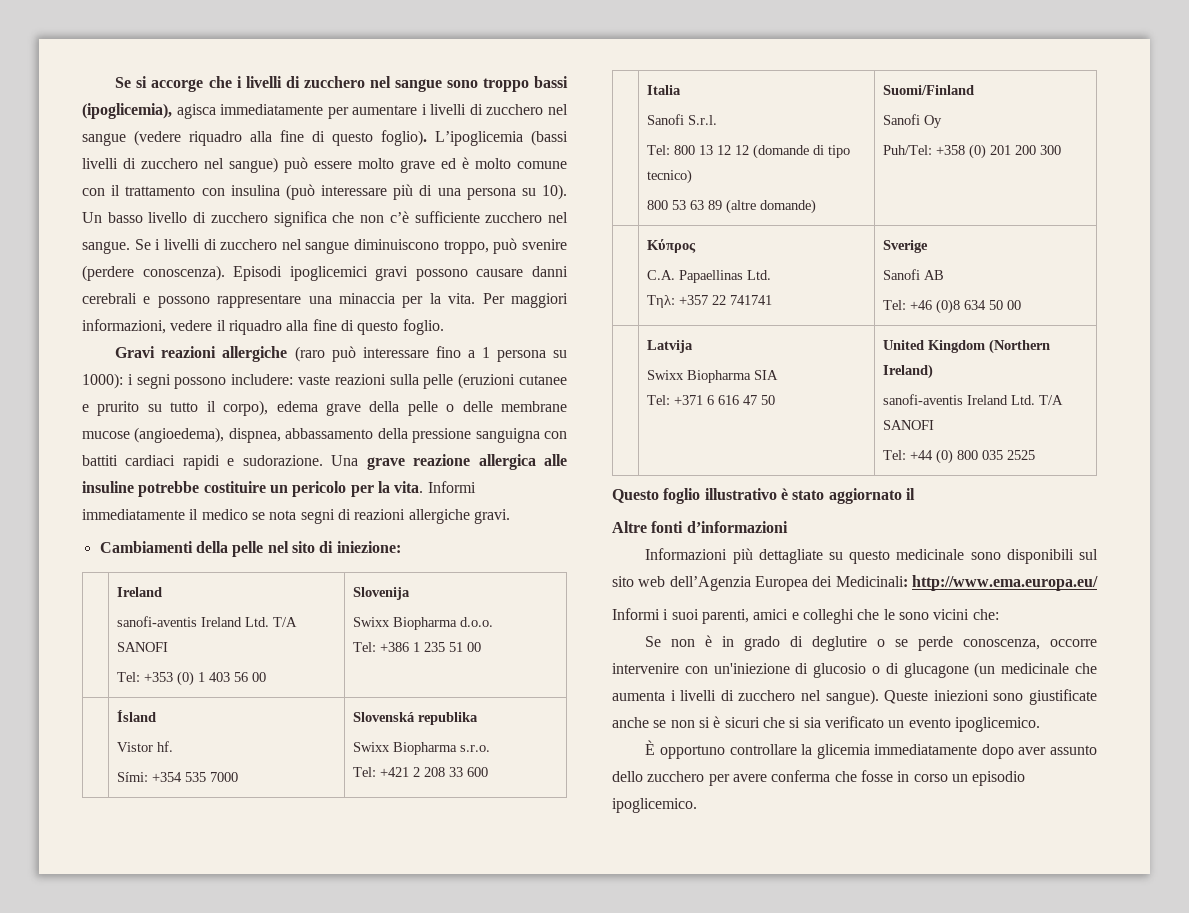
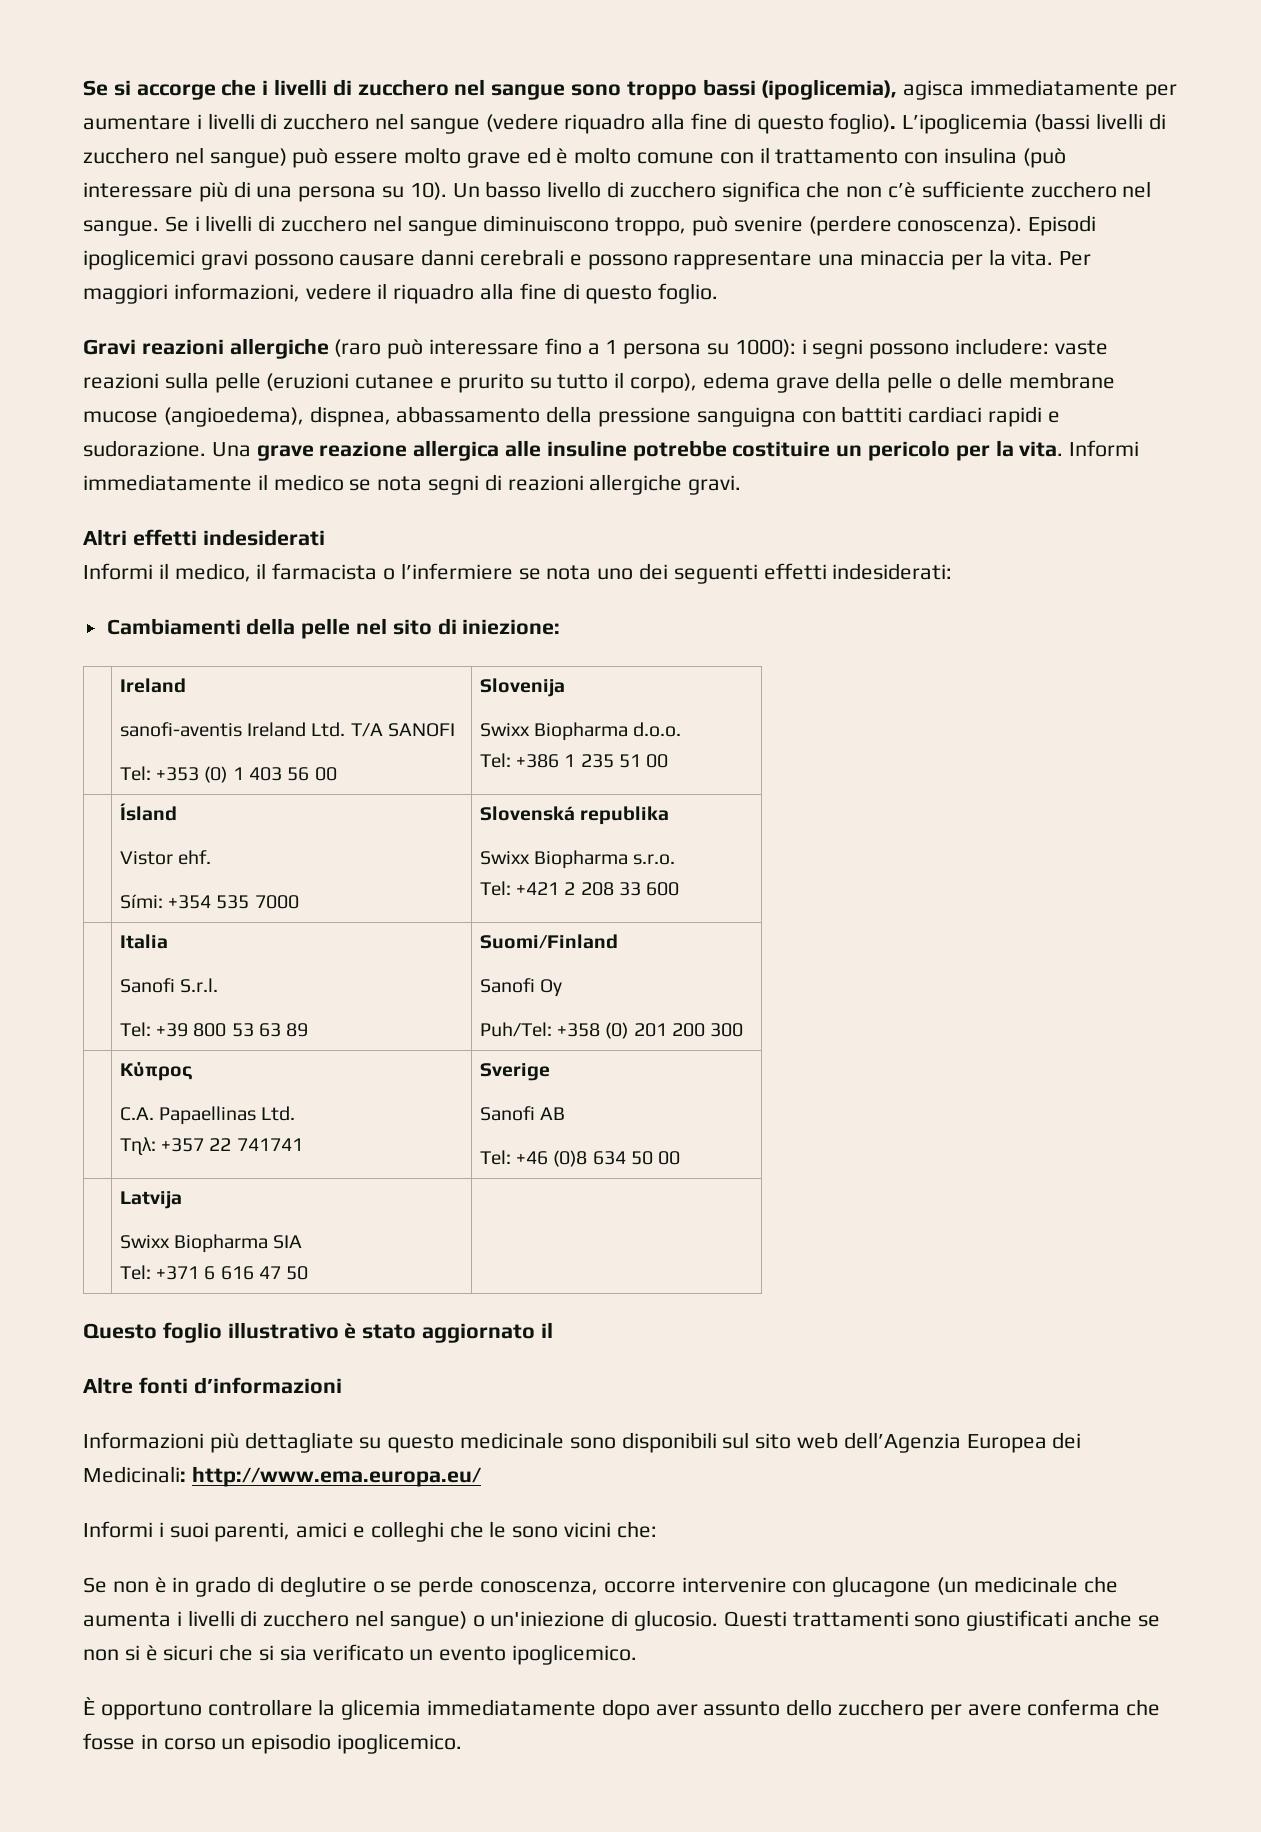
+ Altri effetti indesiderati
+ Informi il medico, il farmacista o l’infermiere se nota uno dei seguenti effetti indesiderati:
  | Ísland
- Vistor hf.
+ Vistor ehf.
  | Italia
  Sanofi S.r.l.
- Tel: 800 13 12 12 (domande di tipo tecnico)
- 800 53 63 89 (altre domande) | Suomi/Finland
+ Tel: +39 800 53 63 89 | Suomi/Finland
  | Latvija
  Swixx Biopharma SIA
- Tel: +371 6 616 47 50 | United Kingdom (Northern Ireland)
- sanofi-aventis Ireland Ltd. T/A SANOFI
- Tel: +44 (0) 800 035 2525
+ Tel: +371 6 616 47 50 |
- Se non è in grado di deglutire o se perde conoscenza, occorre intervenire con un'iniezione di glucosio o di glucagone (un medicinale che aumenta i livelli di zucchero nel sangue). Queste iniezioni sono giustificate anche se non si è sicuri che si sia verificato un evento ipoglicemico.
+ Se non è in grado di deglutire o se perde conoscenza, occorre intervenire con glucagone (un medicinale che aumenta i livelli di zucchero nel sangue) o un'iniezione di glucosio. Questi trattamenti sono giustificati anche se non si è sicuri che si sia verificato un evento ipoglicemico.

